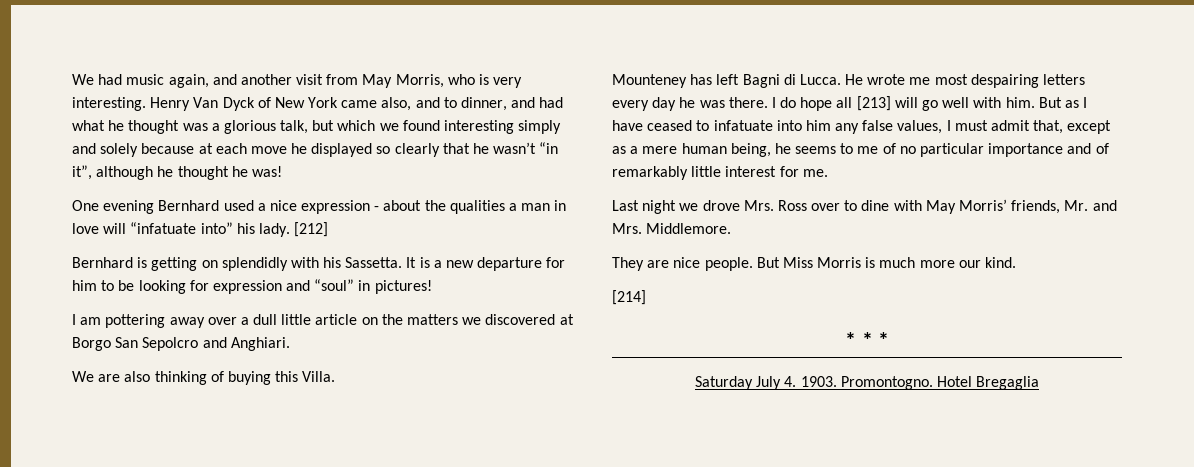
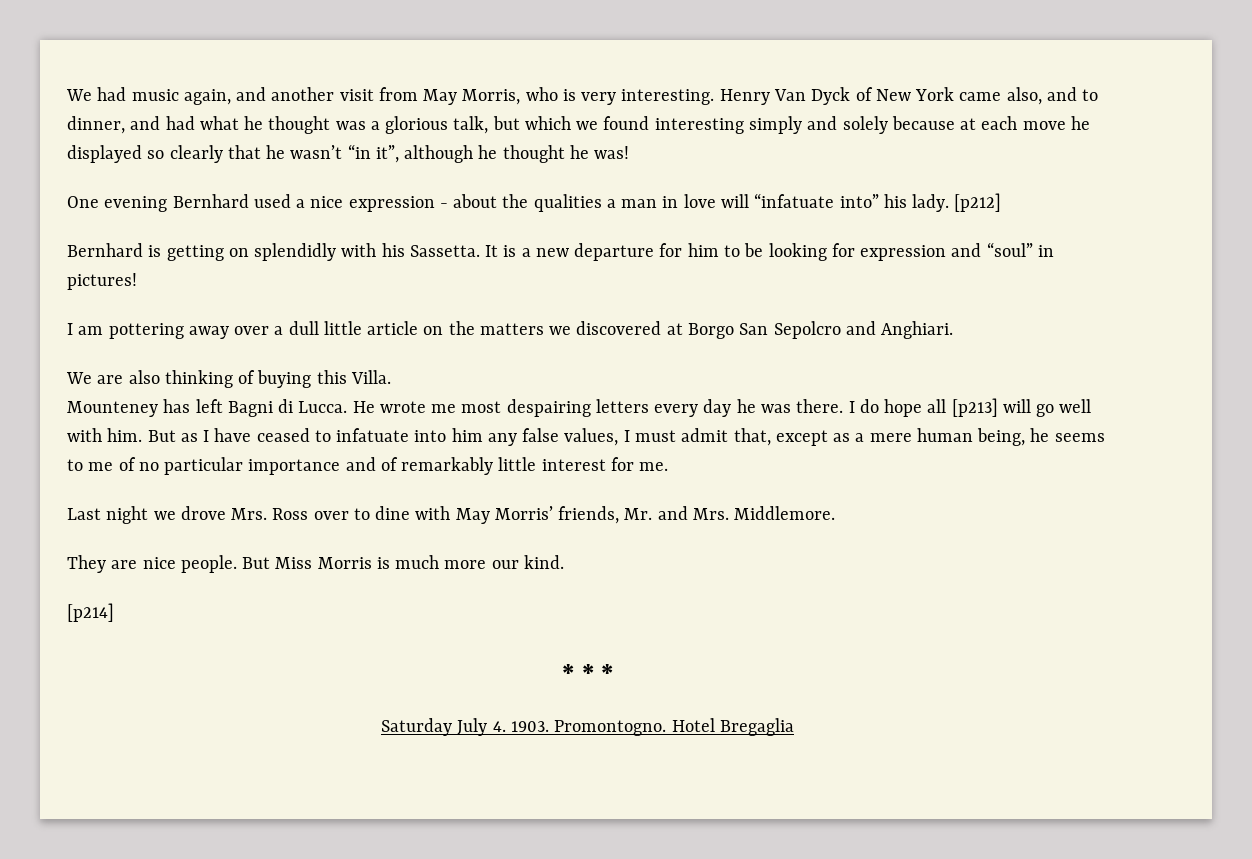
- [212]
+ [p212]
- I do hope all [213] will go well with him.
+ I do hope all [p213] will go well with him.
- [214]
+ [p214]

